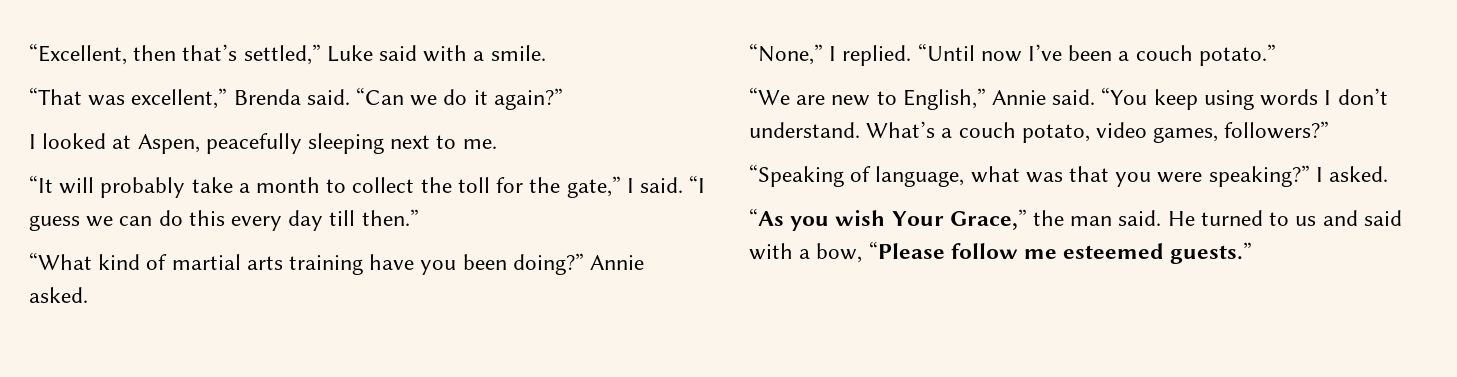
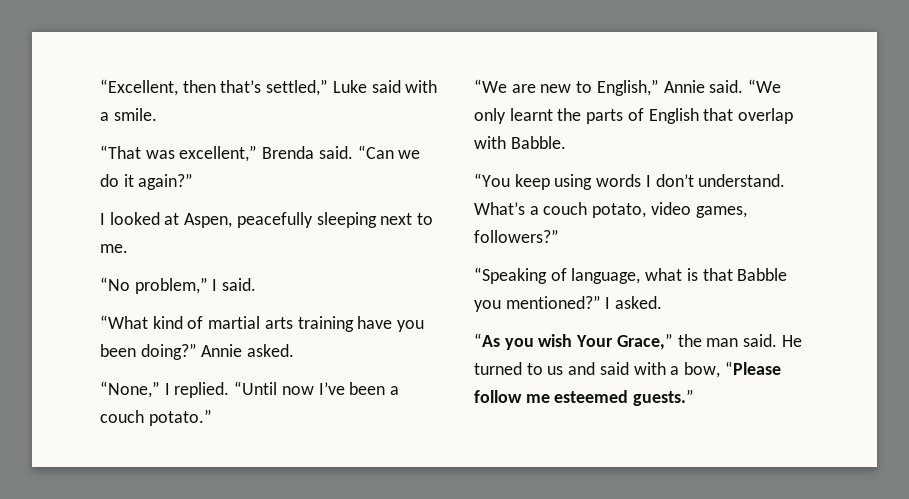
- “It will probably take a month to collect the toll for the gate,” I said. “I guess we can do this every day till then.”
+ “No problem,” I said.
- “We are new to English,” Annie said. “You keep using words I don’t understand.
+ “We are new to English,” Annie said. “We only learnt the parts of English that overlap with Babble.
+ “You keep using words I don’t understand.
- “Speaking of language, what was that you were speaking?”
+ “Speaking of language, what is that Babble you mentioned?”

